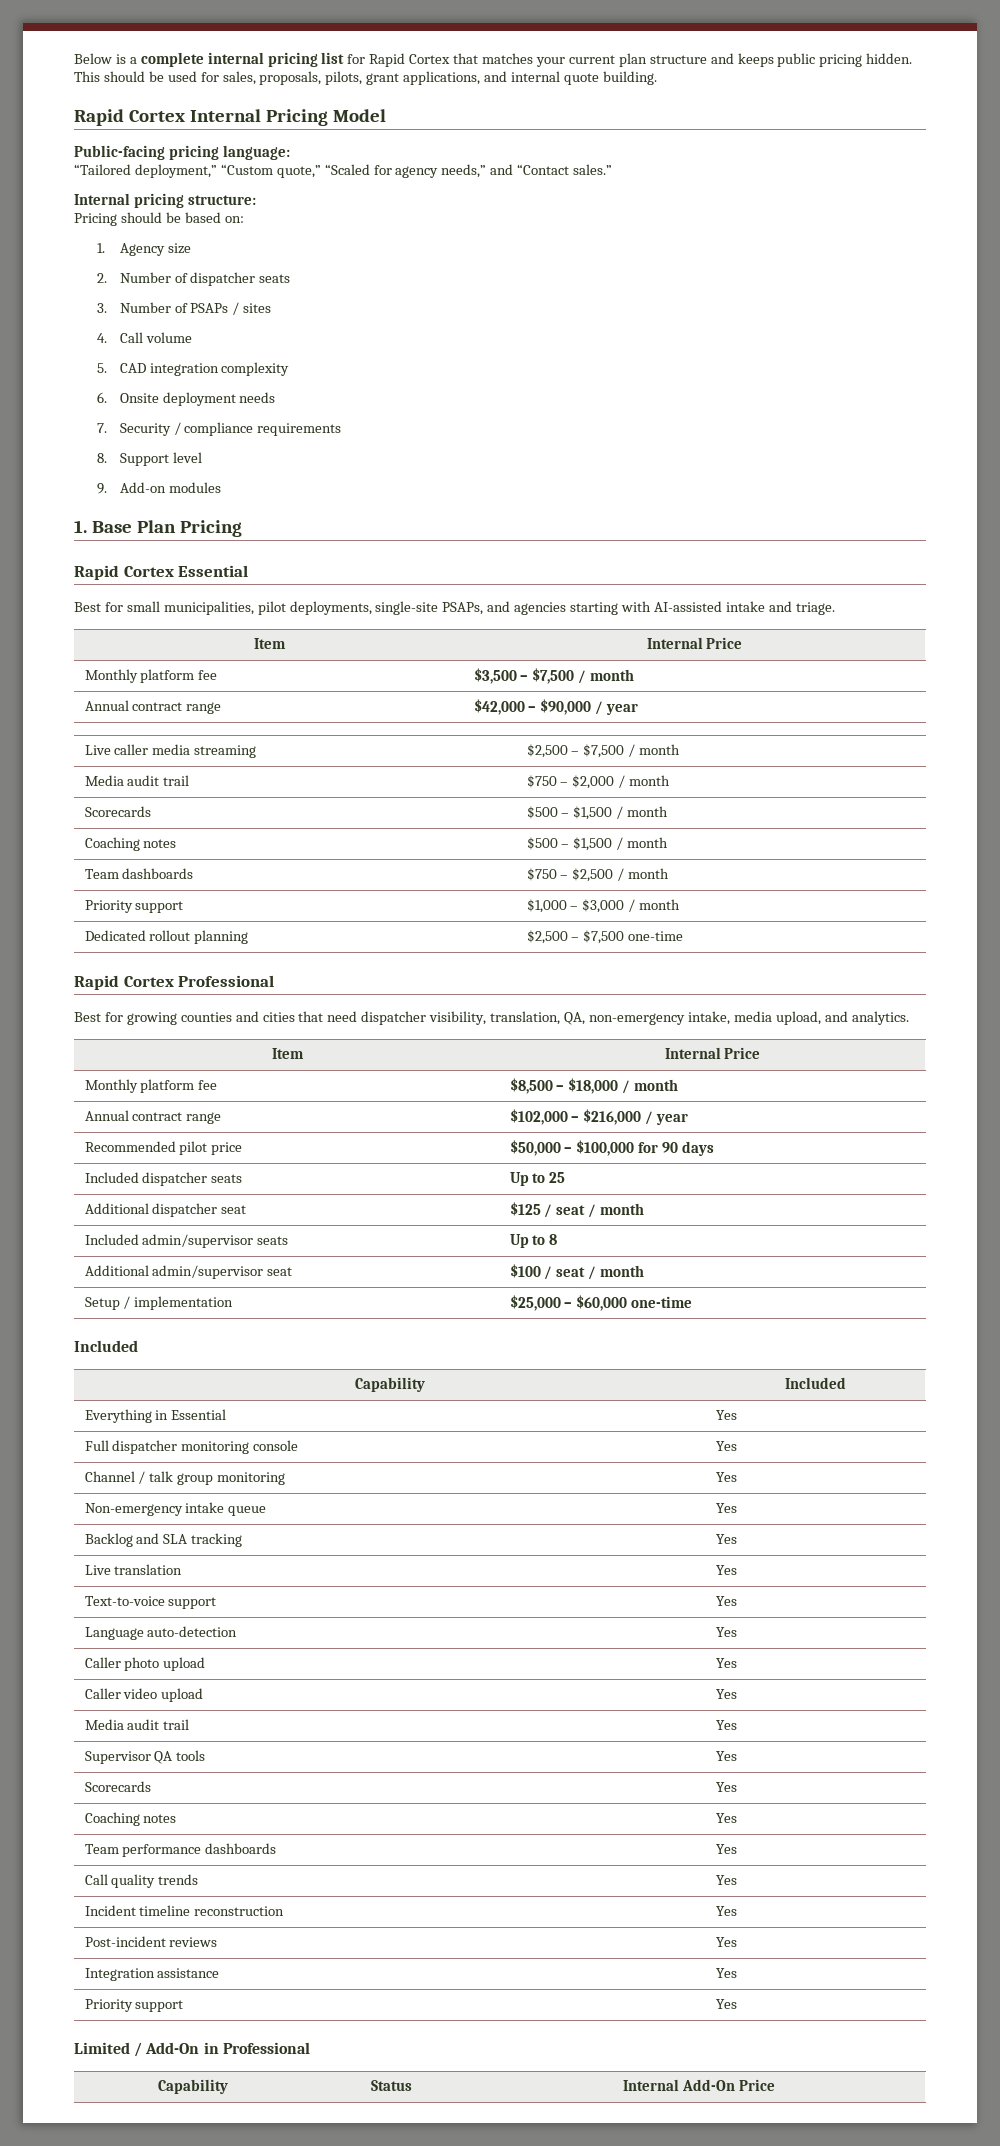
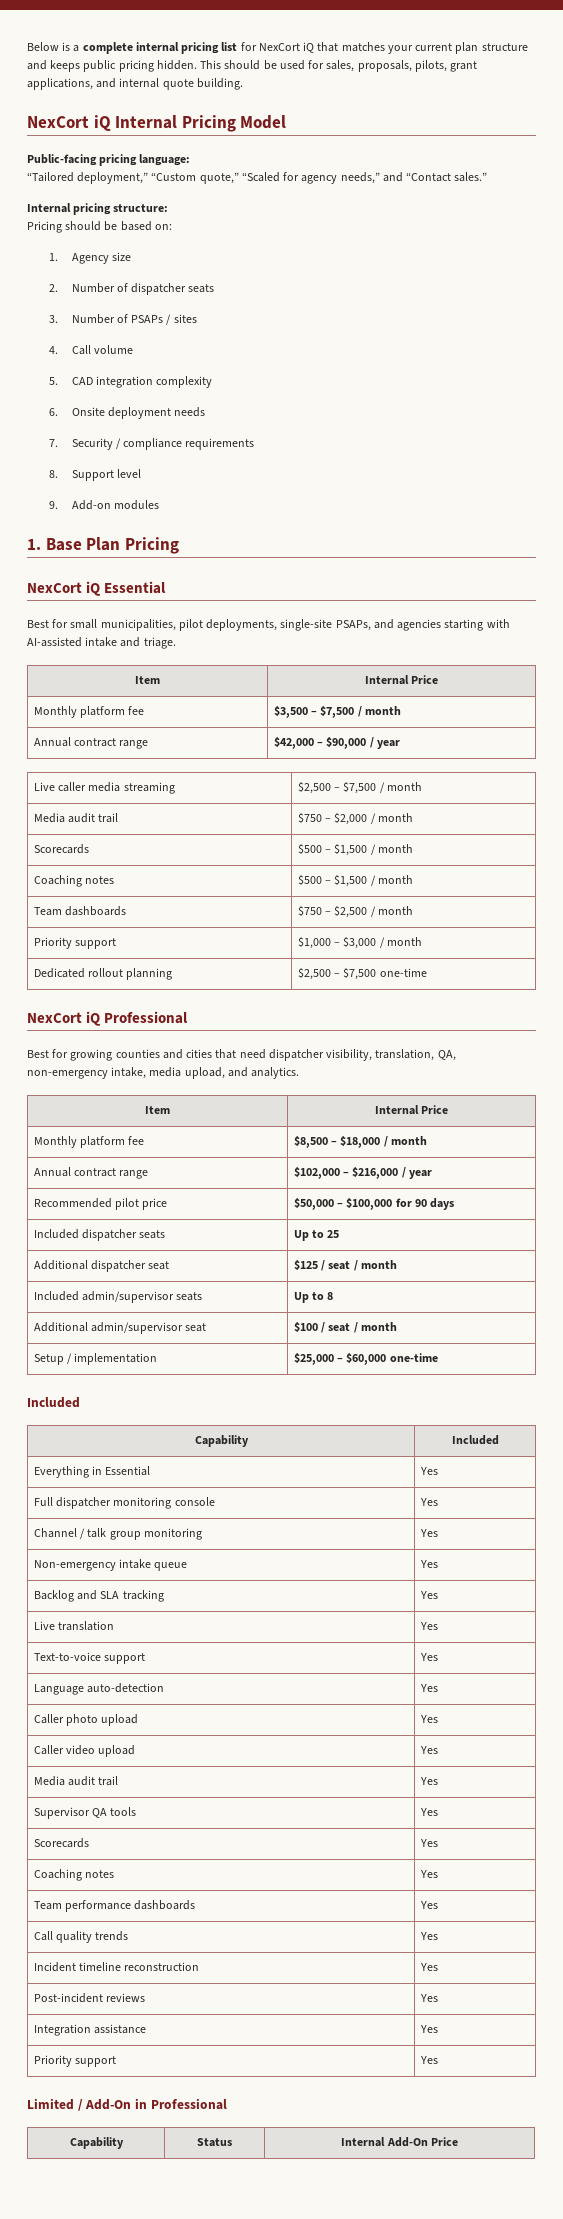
- Below is a complete internal pricing list for Rapid Cortex that matches your current plan structure and keeps public pricing hidden.
+ Below is a complete internal pricing list for NexCort iQ that matches your current plan structure and keeps public pricing hidden.
- Rapid Cortex Internal Pricing Model
+ NexCort iQ Internal Pricing Model
- Rapid Cortex Essential
+ NexCort iQ Essential
- Rapid Cortex Professional
+ NexCort iQ Professional

